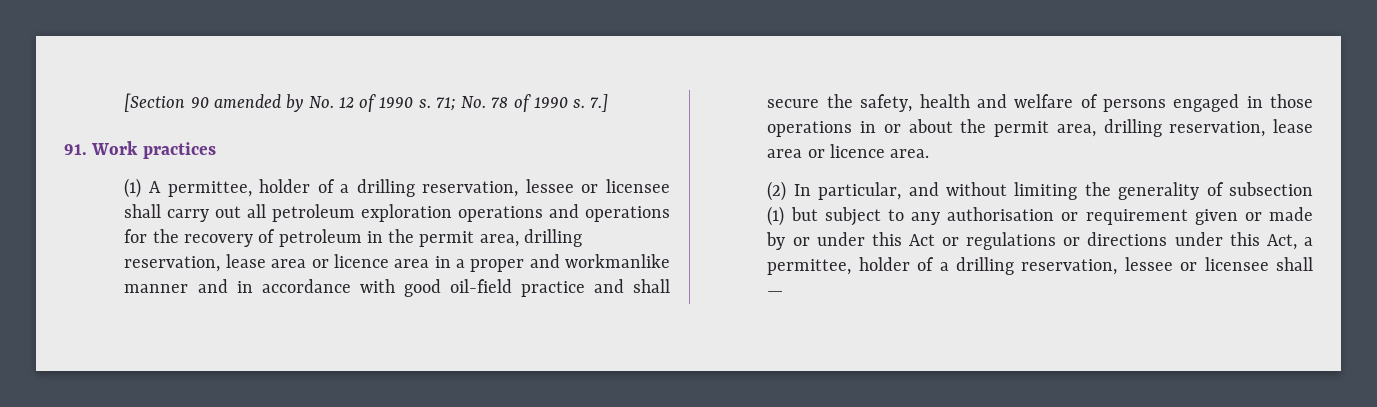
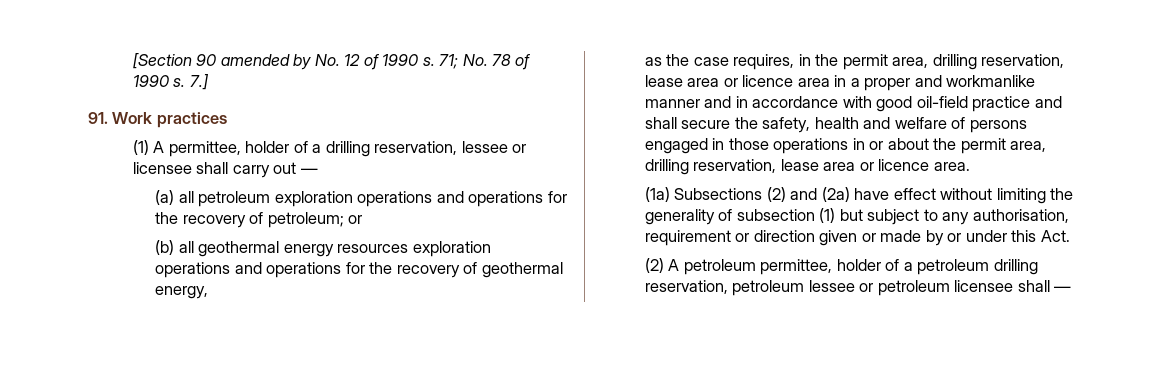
- (1) A permittee, holder of a drilling reservation, lessee or licensee shall carry out all petroleum exploration operations and operations for the recovery of petroleum in the permit area, drilling reservation, lease area or licence area in a proper and workmanlike manner and in accordance with good oil-field practice and shall secure the safety, health and welfare of persons engaged in those operations in or about the permit area, drilling reservation, lease area or licence area.
+ (1) A permittee, holder of a drilling reservation, lessee or licensee shall carry out —
+ (a) all petroleum exploration operations and operations for the recovery of petroleum; or
+ (b) all geothermal energy resources exploration operations and operations for the recovery of geothermal energy,
+ as the case requires, in the permit area, drilling reservation, lease area or licence area in a proper and workmanlike manner and in accordance with good oil-field practice and shall secure the safety, health and welfare of persons engaged in those operations in or about the permit area, drilling reservation, lease area or licence area.
- (2) In particular, and without limiting the generality of subsection (1) but subject to any authorisation or requirement given or made by or under this Act or regulations or directions under this Act, a permittee, holder of a drilling reservation, lessee or licensee shall —
+ (1a) Subsections (2) and (2a) have effect without limiting the generality of subsection (1) but subject to any authorisation, requirement or direction given or made by or under this Act.
+ (2) A petroleum permittee, holder of a petroleum drilling reservation, petroleum lessee or petroleum licensee shall —

